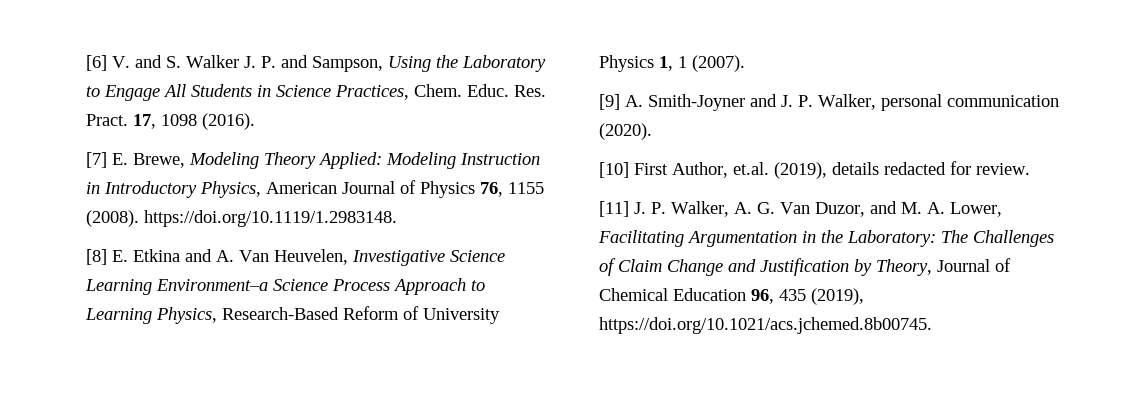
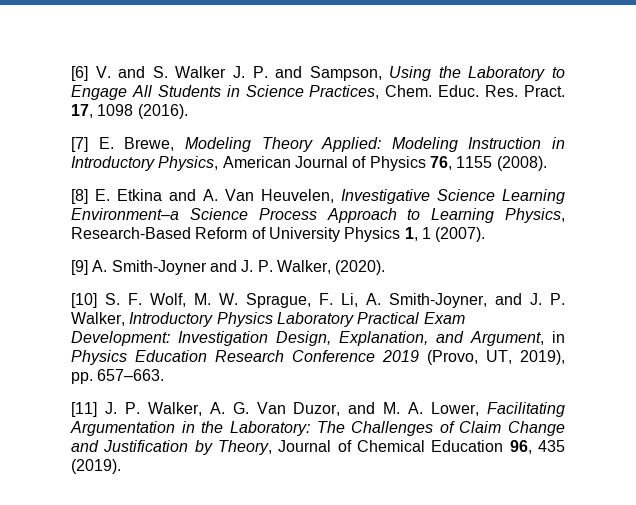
- [7] E. Brewe, Modeling Theory Applied: Modeling Instruction in Introductory Physics, American Journal of Physics 76, 1155 (2008). https://doi.org/10.1119/1.2983148.
+ [7] E. Brewe, Modeling Theory Applied: Modeling Instruction in Introductory Physics, American Journal of Physics 76, 1155 (2008).
- [9] A. Smith-Joyner and J. P. Walker, personal communication (2020).
+ [9] A. Smith-Joyner and J. P. Walker, (2020).
- [10] First Author, et.al. (2019), details redacted for review.
+ [10] S. F. Wolf, M. W. Sprague, F. Li, A. Smith-Joyner, and J. P. Walker, Introductory Physics Laboratory Practical Exam Development: Investigation Design, Explanation, and Argument, in Physics Education Research Conference 2019 (Provo, UT, 2019), pp. 657–663.
- [11] J. P. Walker, A. G. Van Duzor, and M. A. Lower, Facilitating Argumentation in the Laboratory: The Challenges of Claim Change and Justification by Theory, Journal of Chemical Education 96, 435 (2019), https://doi.org/10.1021/acs.jchemed.8b00745.
+ [11] J. P. Walker, A. G. Van Duzor, and M. A. Lower, Facilitating Argumentation in the Laboratory: The Challenges of Claim Change and Justification by Theory, Journal of Chemical Education 96, 435 (2019).

